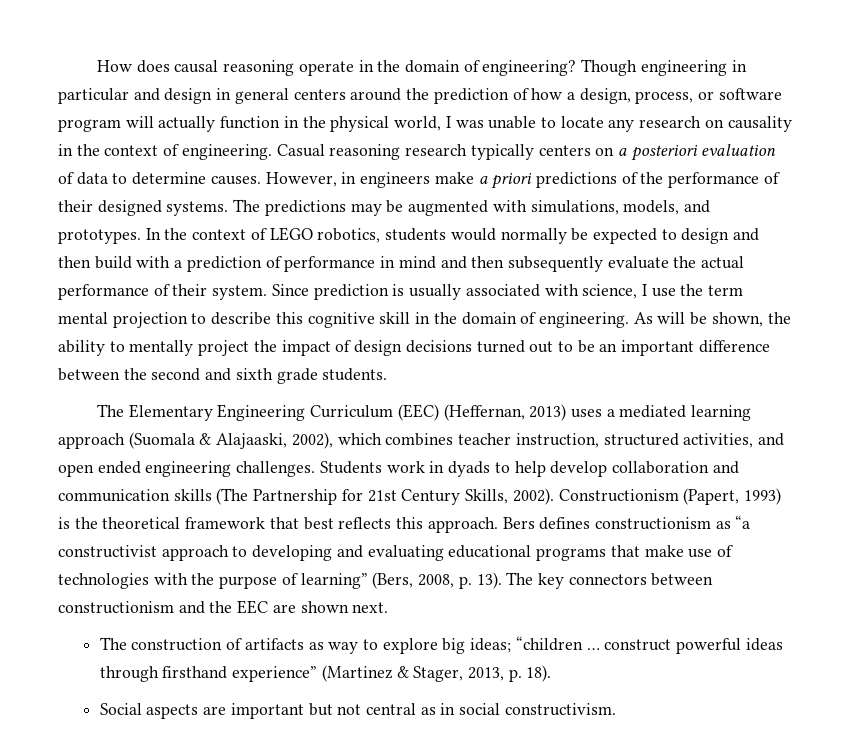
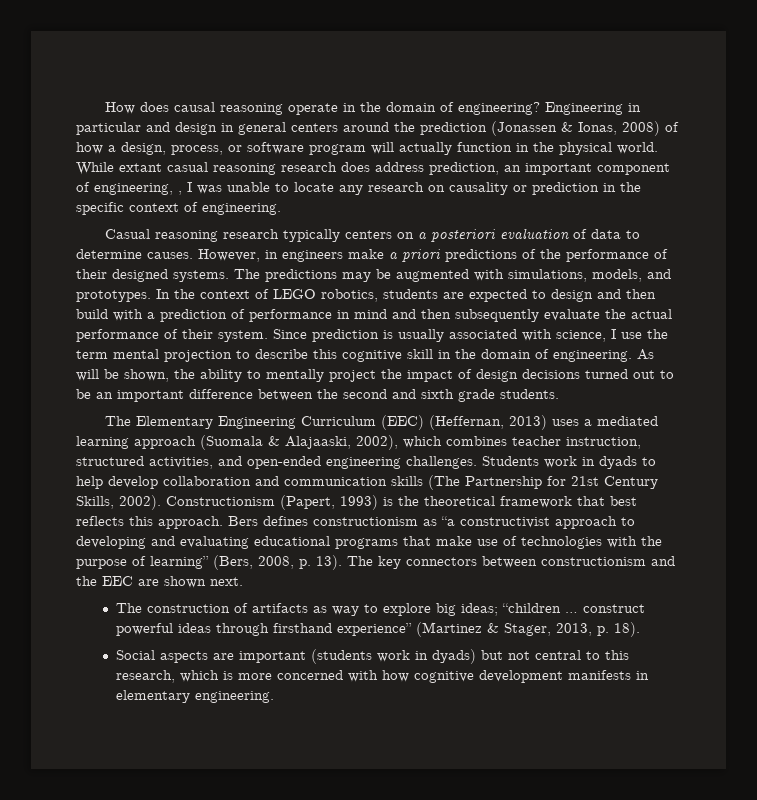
- Though engineering in particular and design in general centers around the prediction of how a design, process, or software program will actually function in the physical world, I was unable to locate any research on causality in the context of engineering. Casual reasoning research typically centers on a posteriori evaluation of data to determine causes.
+ Engineering in particular and design in general centers around the prediction (Jonassen & Ionas, 2008) of how a design, process, or software program will actually function in the physical world. While extant casual reasoning research does address prediction, an important component of engineering, , I was unable to locate any research on causality or prediction in the specific context of engineering.
+ Casual reasoning research typically centers on a posteriori evaluation of data to determine causes.
- In the context of LEGO robotics, students would normally be expected to design and then build with a prediction of performance in mind and then subsequently evaluate the actual performance of their system.
+ In the context of LEGO robotics, students are expected to design and then build with a prediction of performance in mind and then subsequently evaluate the actual performance of their system.
- The Elementary Engineering Curriculum (EEC) (Heffernan, 2013) uses a mediated learning approach (Suomala & Alajaaski, 2002), which combines teacher instruction, structured activities, and open ended engineering challenges.
+ The Elementary Engineering Curriculum (EEC) (Heffernan, 2013) uses a mediated learning approach (Suomala & Alajaaski, 2002), which combines teacher instruction, structured activities, and open-ended engineering challenges.
- Social aspects are important but not central as in social constructivism.
+ Social aspects are important (students work in dyads) but not central to this research, which is more concerned with how cognitive development manifests in elementary engineering.

